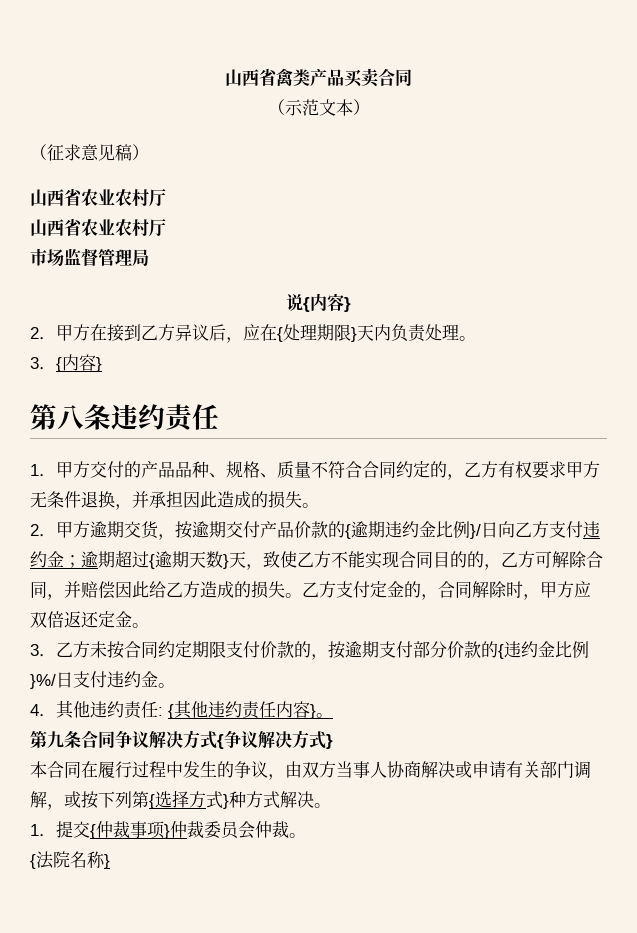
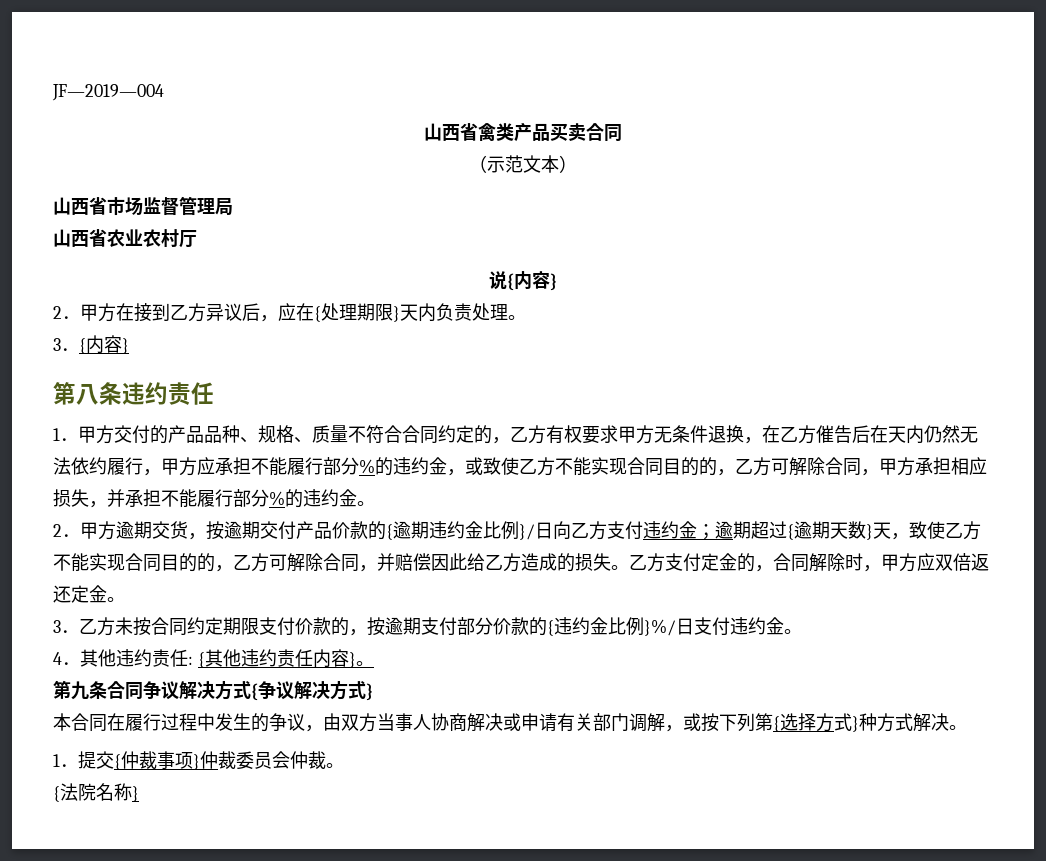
+ JF—2019—004
- （征求意见稿）
+ 山西省市场监督管理局
  山西省农业农村厅
- 山西省农业农村厅
- 市场监督管理局
- 1．甲方交付的产品品种、规格、质量不符合合同约定的，乙方有权要求甲方无条件退换，并承担因此造成的损失。
+ 1．甲方交付的产品品种、规格、质量不符合合同约定的，乙方有权要求甲方无条件退换，在乙方催告后在天内仍然无法依约履行，甲方应承担不能履行部分%的违约金，或致使乙方不能实现合同目的的，乙方可解除合同，甲方承担相应损失，并承担不能履行部分%的违约金。

